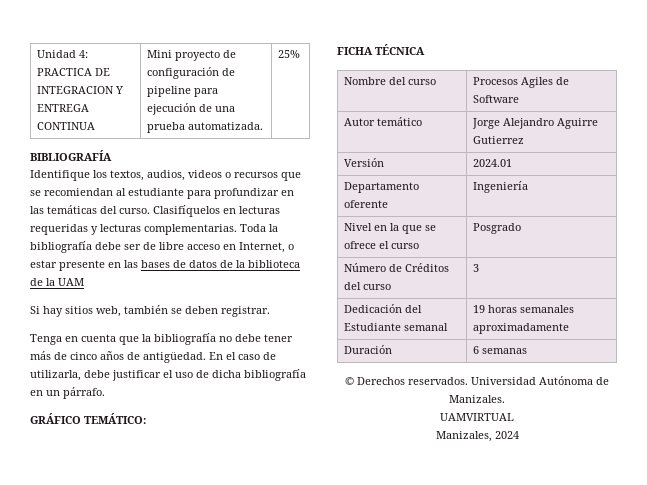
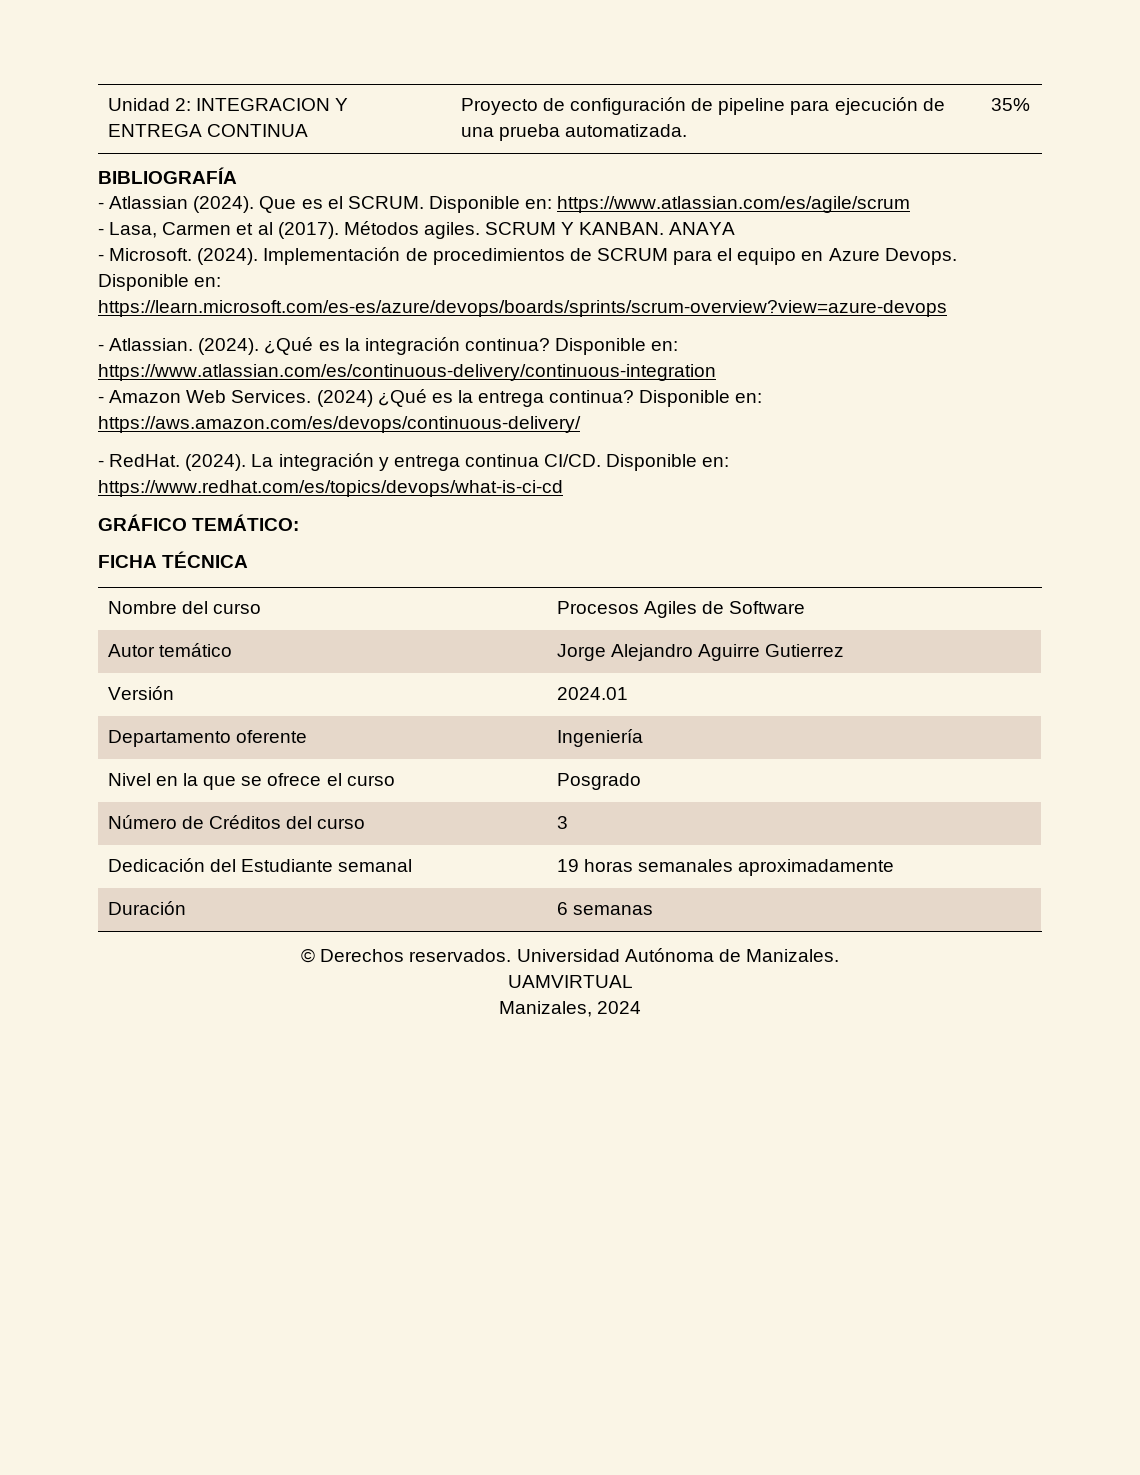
- Unidad 4: PRACTICA DE INTEGRACION Y ENTREGA CONTINUA | Mini proyecto de configuración de pipeline para ejecución de una prueba automatizada. | 25%
+ Unidad 2: INTEGRACION Y ENTREGA CONTINUA | Proyecto de configuración de pipeline para ejecución de una prueba automatizada. | 35%
- Identifique los textos, audios, videos o recursos que se recomiendan al estudiante para profundizar en las temáticas del curso. Clasifíquelos en lecturas requeridas y lecturas complementarias. Toda la bibliografía debe ser de libre acceso en Internet, o estar presente en las bases de datos de la biblioteca de la UAM
- Si hay sitios web, también se deben registrar.
- Tenga en cuenta que la bibliografía no debe tener más de cinco años de antigüedad. En el caso de utilizarla, debe justificar el uso de dicha bibliografía en un párrafo.
+ - Atlassian (2024). Que es el SCRUM. Disponible en: https://www.atlassian.com/es/agile/scrum
+ - Lasa, Carmen et al (2017). Métodos agiles. SCRUM Y KANBAN. ANAYA
+ - Microsoft. (2024). Implementación de procedimientos de SCRUM para el equipo en Azure Devops. Disponible en: https://learn.microsoft.com/es-es/azure/devops/boards/sprints/scrum-overview?view=azure-devops
+ - Atlassian. (2024). ¿Qué es la integración continua? Disponible en: https://www.atlassian.com/es/continuous-delivery/continuous-integration
+ - Amazon Web Services. (2024) ¿Qué es la entrega continua? Disponible en: https://aws.amazon.com/es/devops/continuous-delivery/
+ - RedHat. (2024). La integración y entrega continua CI/CD. Disponible en: https://www.redhat.com/es/topics/devops/what-is-ci-cd

